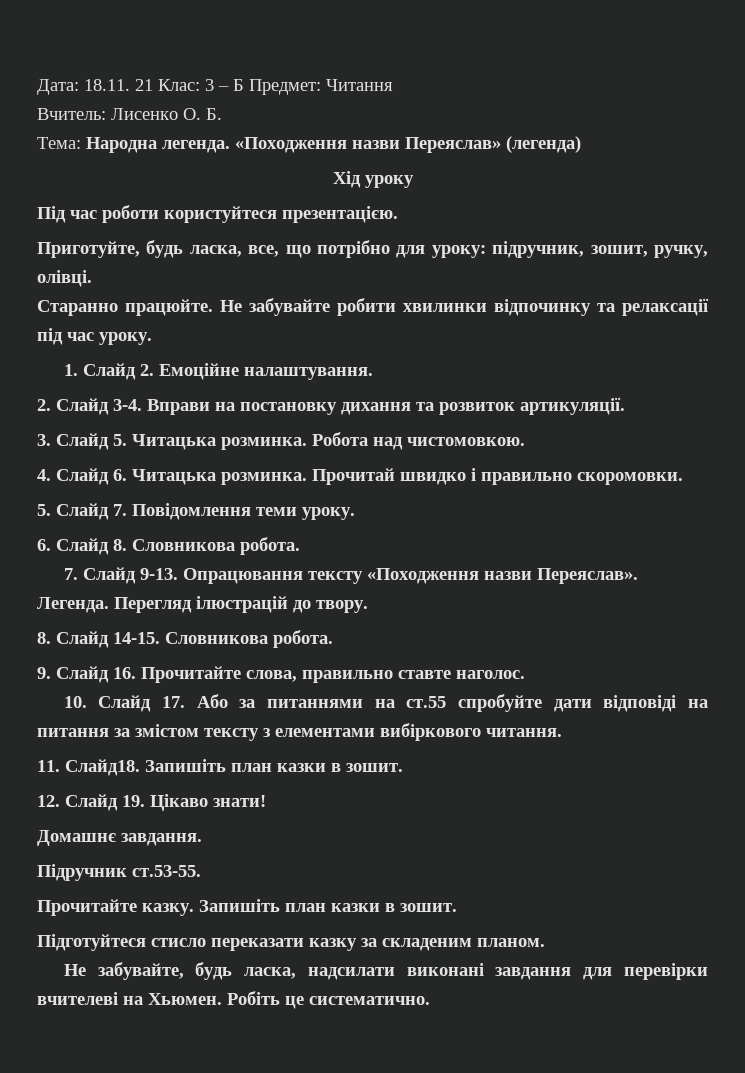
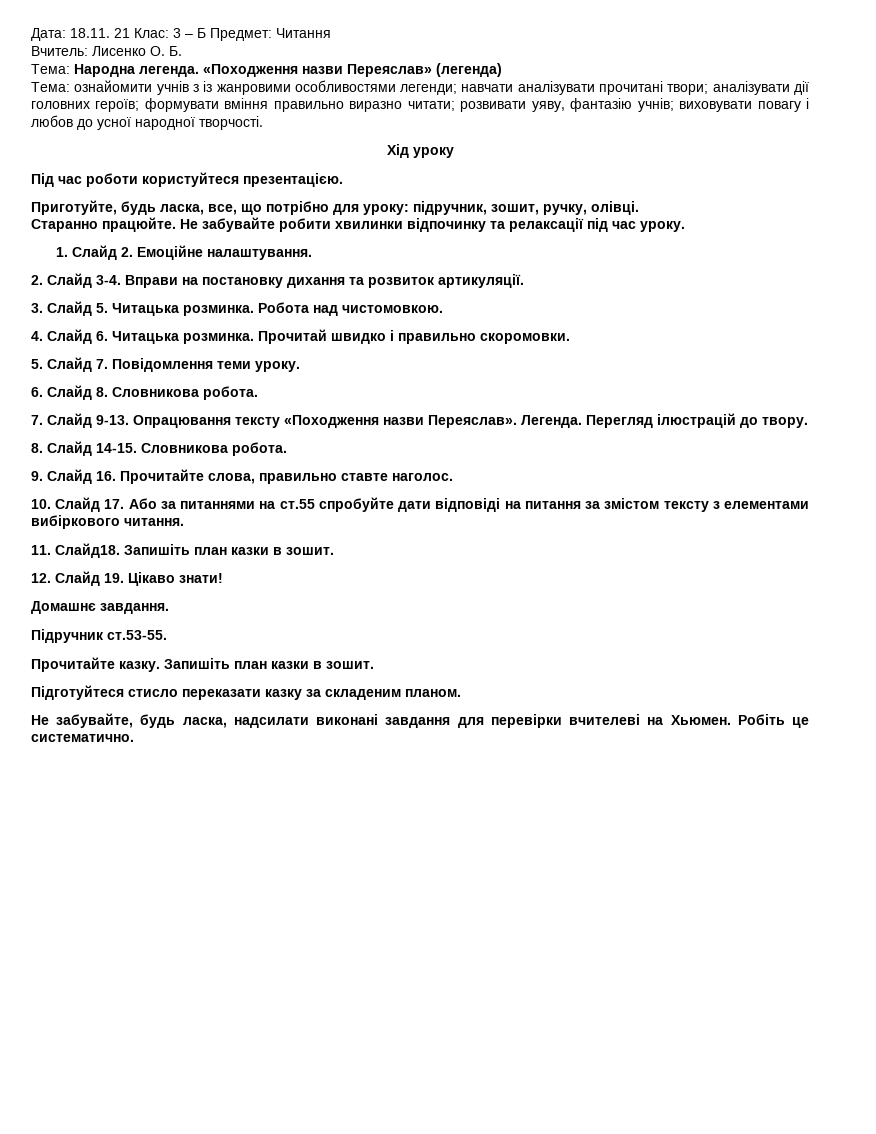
+ Тема: ознайомити учнів з із жанровими особливостями легенди; навчати аналізувати прочитані твори; аналізувати дії головних героїв; формувати вміння правильно виразно читати; розвивати уяву, фантазію учнів; виховувати повагу і любов до усної народної творчості.

